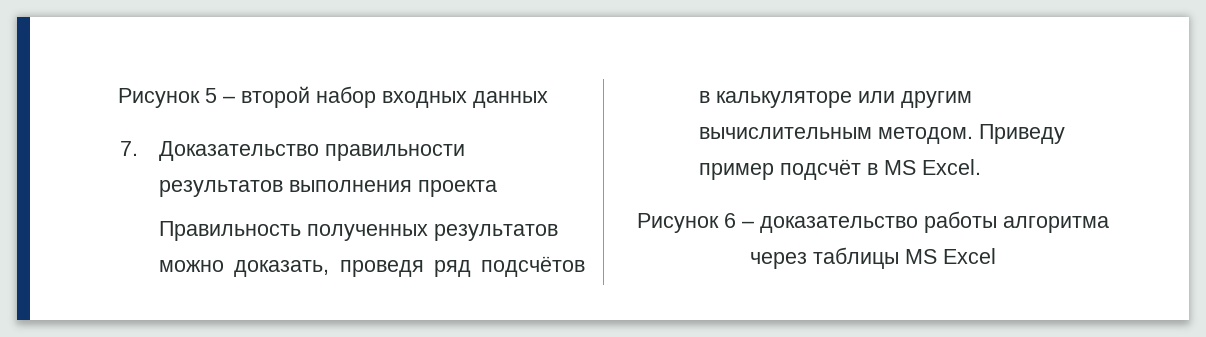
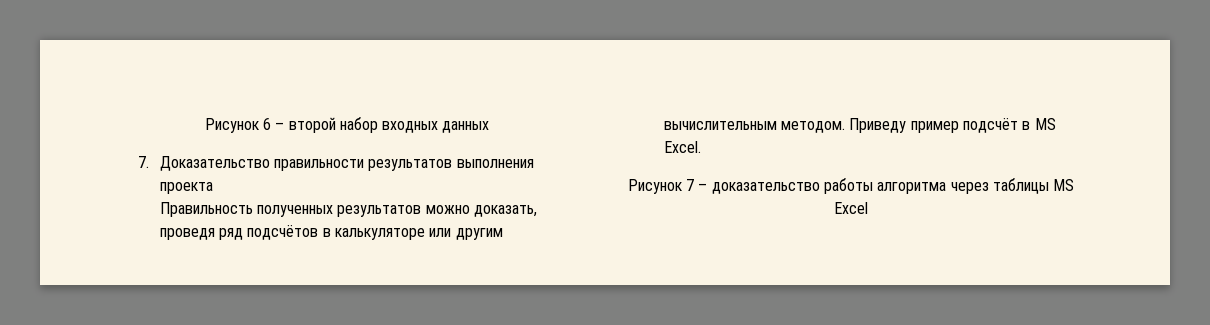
- Рисунок 5 – второй набор входных данных
+ Рисунок 6 – второй набор входных данных
- Рисунок 6 – доказательство работы алгоритма через таблицы MS Excel
+ Рисунок 7 – доказательство работы алгоритма через таблицы MS Excel

